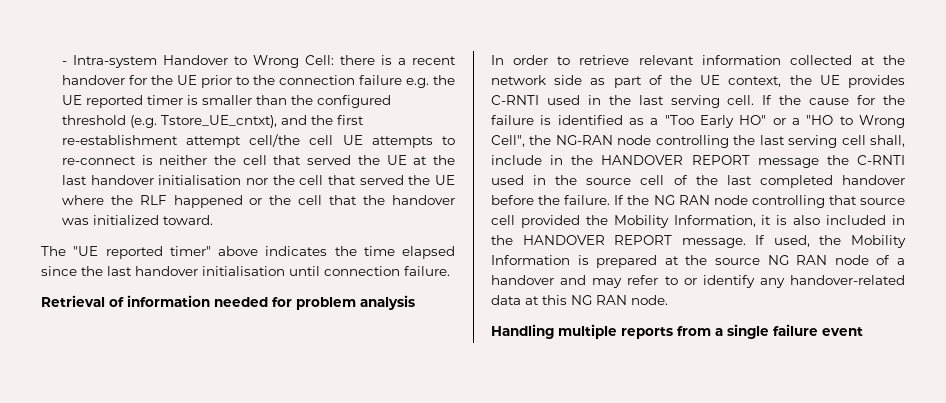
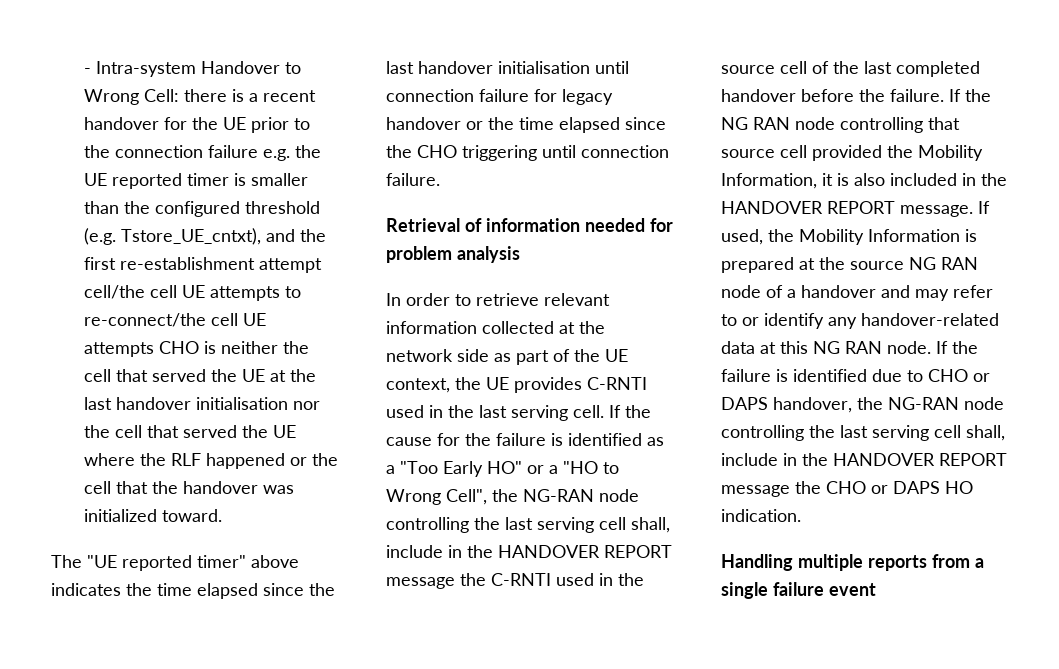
- there is a recent handover for the UE prior to the connection failure e.g. the UE reported timer is smaller than the configured threshold (e.g. Tstore_UE_cntxt), and the first re-establishment attempt cell/the cell UE attempts to re-connect is neither the cell that served the UE at the last handover initialisation nor the cell that served the UE where the RLF happened or the cell that the handover was initialized toward.
+ there is a recent handover for the UE prior to the connection failure e.g. the UE reported timer is smaller than the configured threshold (e.g. Tstore_UE_cntxt), and the first re-establishment attempt cell/the cell UE attempts to re-connect/the cell UE attempts CHO is neither the cell that served the UE at the last handover initialisation nor the cell that served the UE where the RLF happened or the cell that the handover was initialized toward.
- The "UE reported timer" above indicates the time elapsed since the last handover initialisation until connection failure.
+ The "UE reported timer" above indicates the time elapsed since the last handover initialisation until connection failure for legacy handover or the time elapsed since the CHO triggering until connection failure.
+ If the failure is identified due to CHO or DAPS handover, the NG-RAN node controlling the last serving cell shall, include in the HANDOVER REPORT message the CHO or DAPS HO indication.

